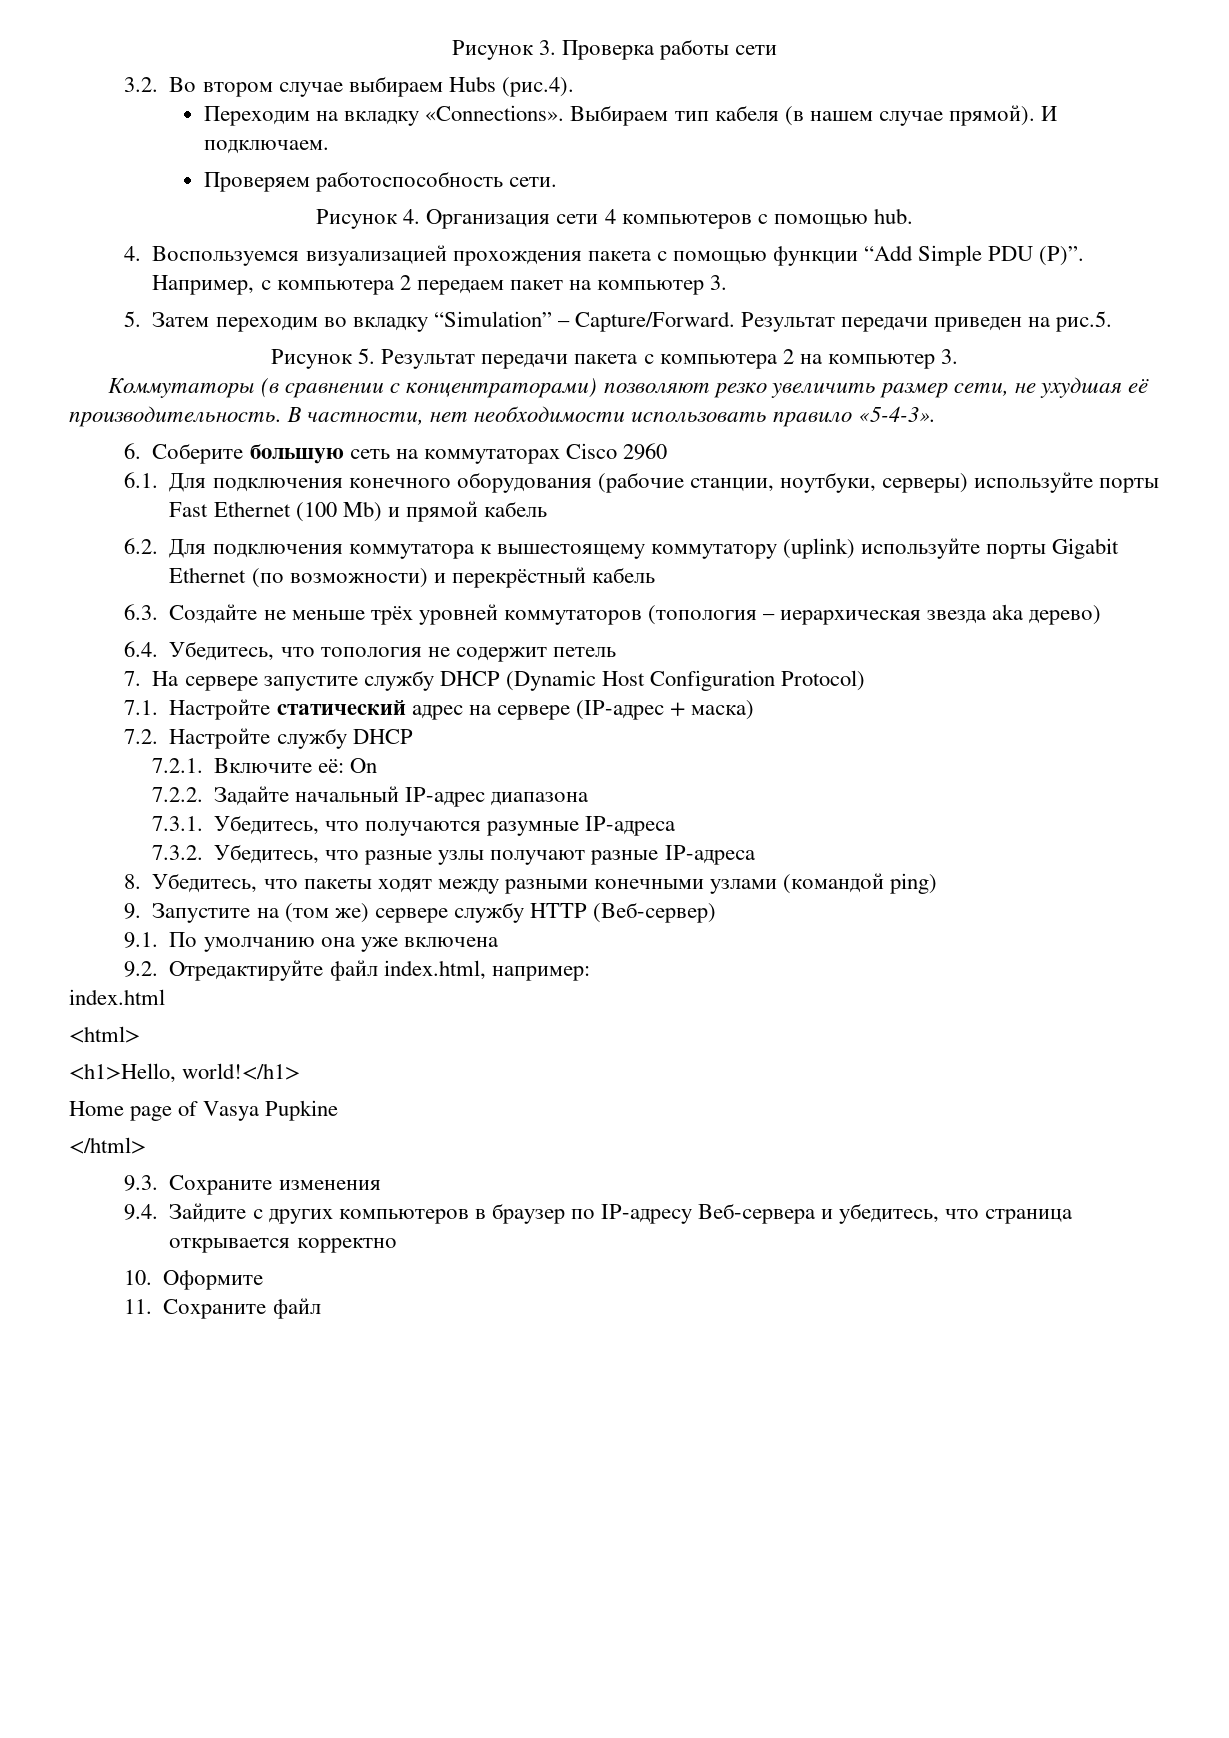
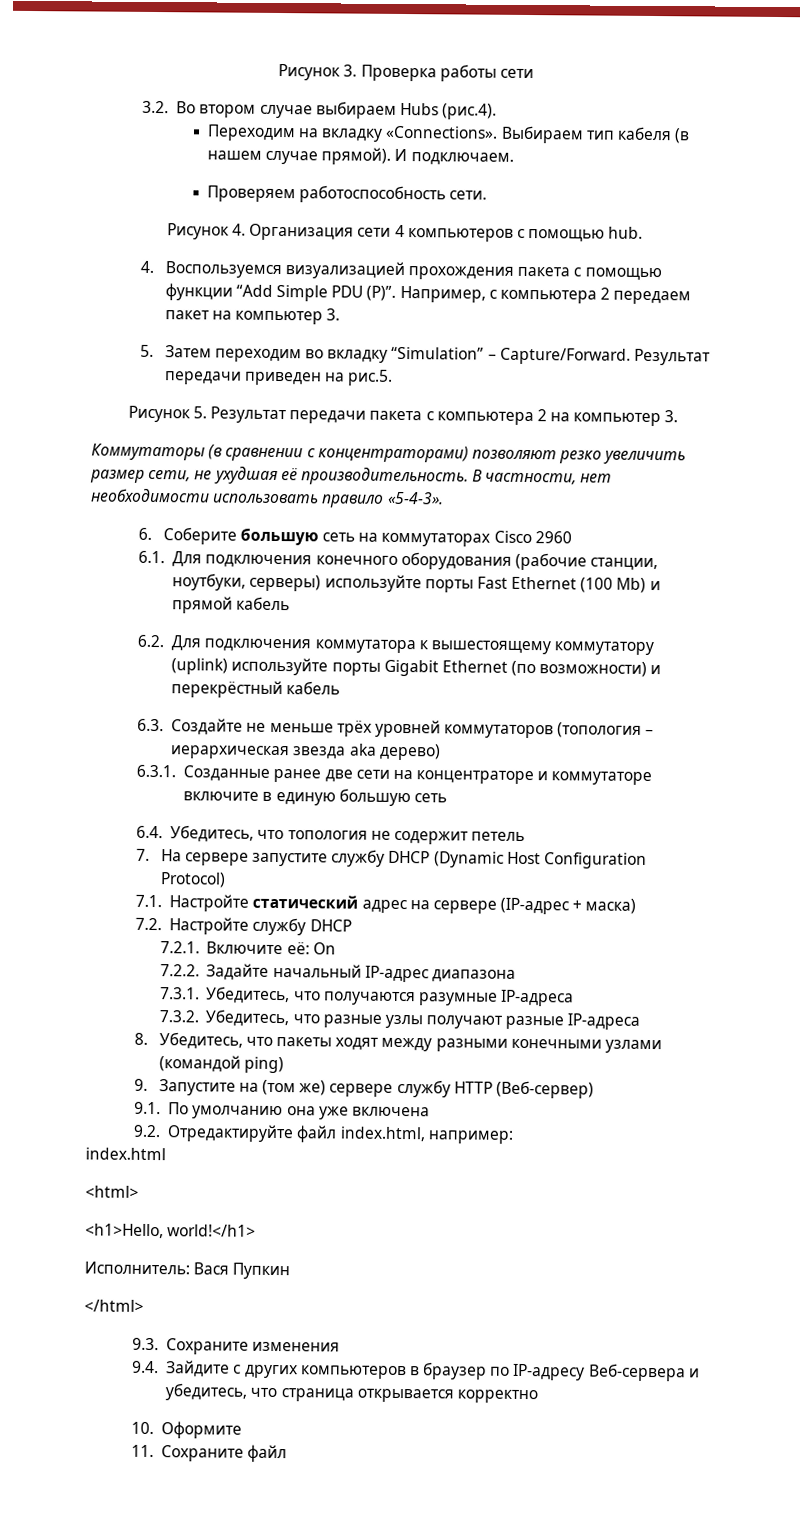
+ 6.3.1. Созданные ранее две сети на концентраторе и коммутаторе включите в единую большую сеть
- Home page of Vasya Pupkine
+ Исполнитель: Вася Пупкин

